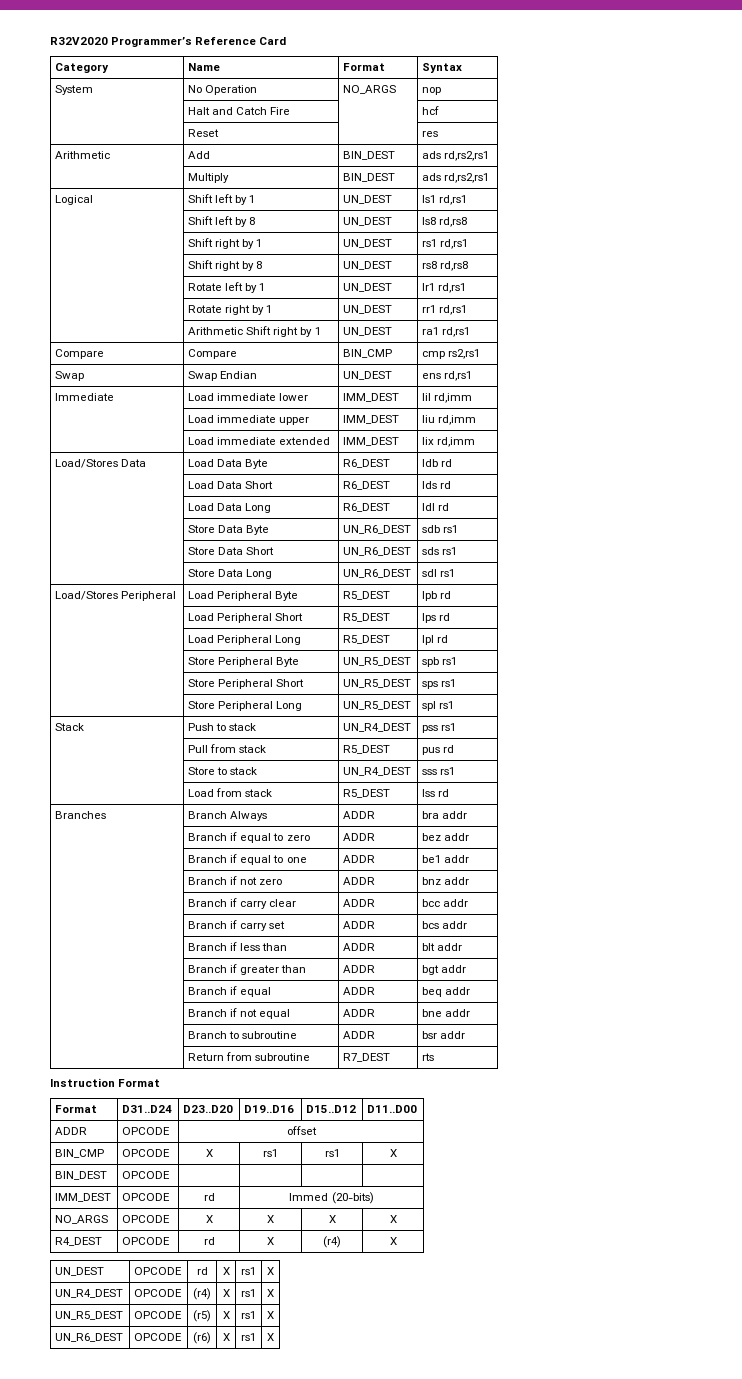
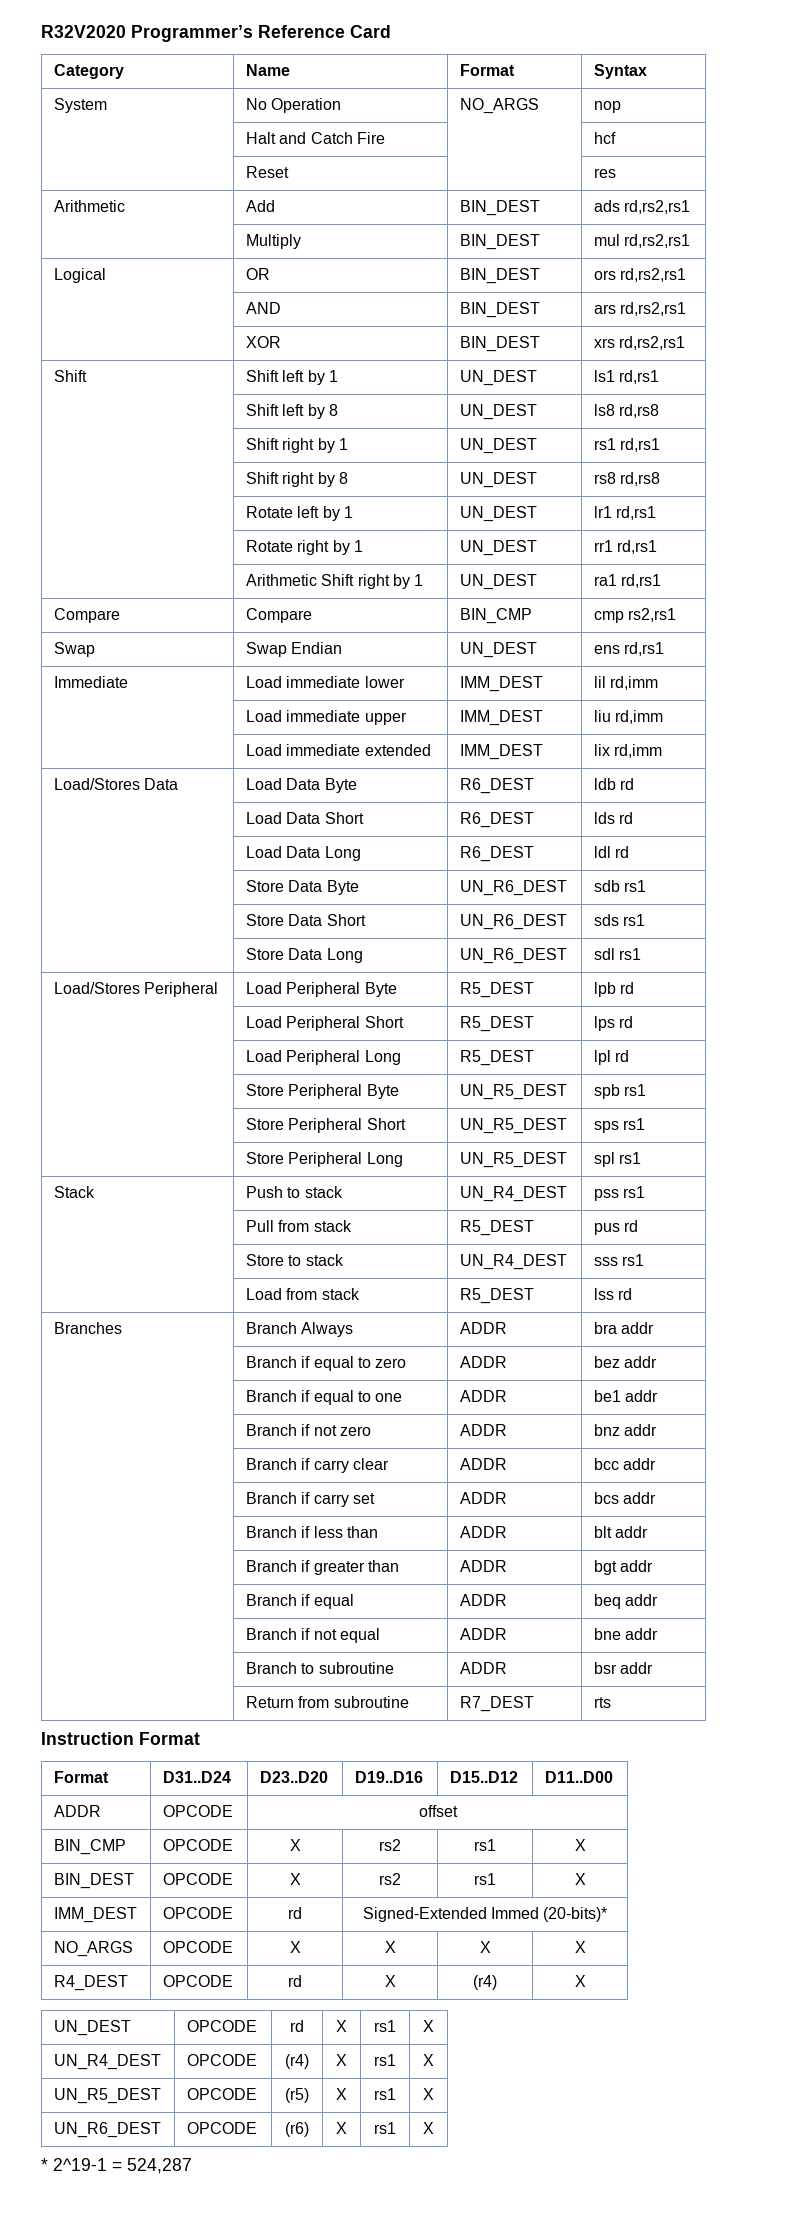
- | Multiply | BIN_DEST | ads rd,rs2,rs1
+ | Multiply | BIN_DEST | mul rd,rs2,rs1
- Logical | Shift left by 1 | UN_DEST | ls1 rd,rs1
+ Logical | OR | BIN_DEST | ors rd,rs2,rs1
+ | AND | BIN_DEST | ars rd,rs2,rs1
+ | XOR | BIN_DEST | xrs rd,rs2,rs1
+ Shift | Shift left by 1 | UN_DEST | ls1 rd,rs1
- BIN_CMP | OPCODE | X | rs1 | rs1 | X
+ BIN_CMP | OPCODE | X | rs2 | rs1 | X
- BIN_DEST | OPCODE | | | |
+ BIN_DEST | OPCODE | X | rs2 | rs1 | X
- IMM_DEST | OPCODE | rd | Immed (20-bits)
+ IMM_DEST | OPCODE | rd | Signed-Extended Immed (20-bits)*
+ * 2^19-1 = 524,287

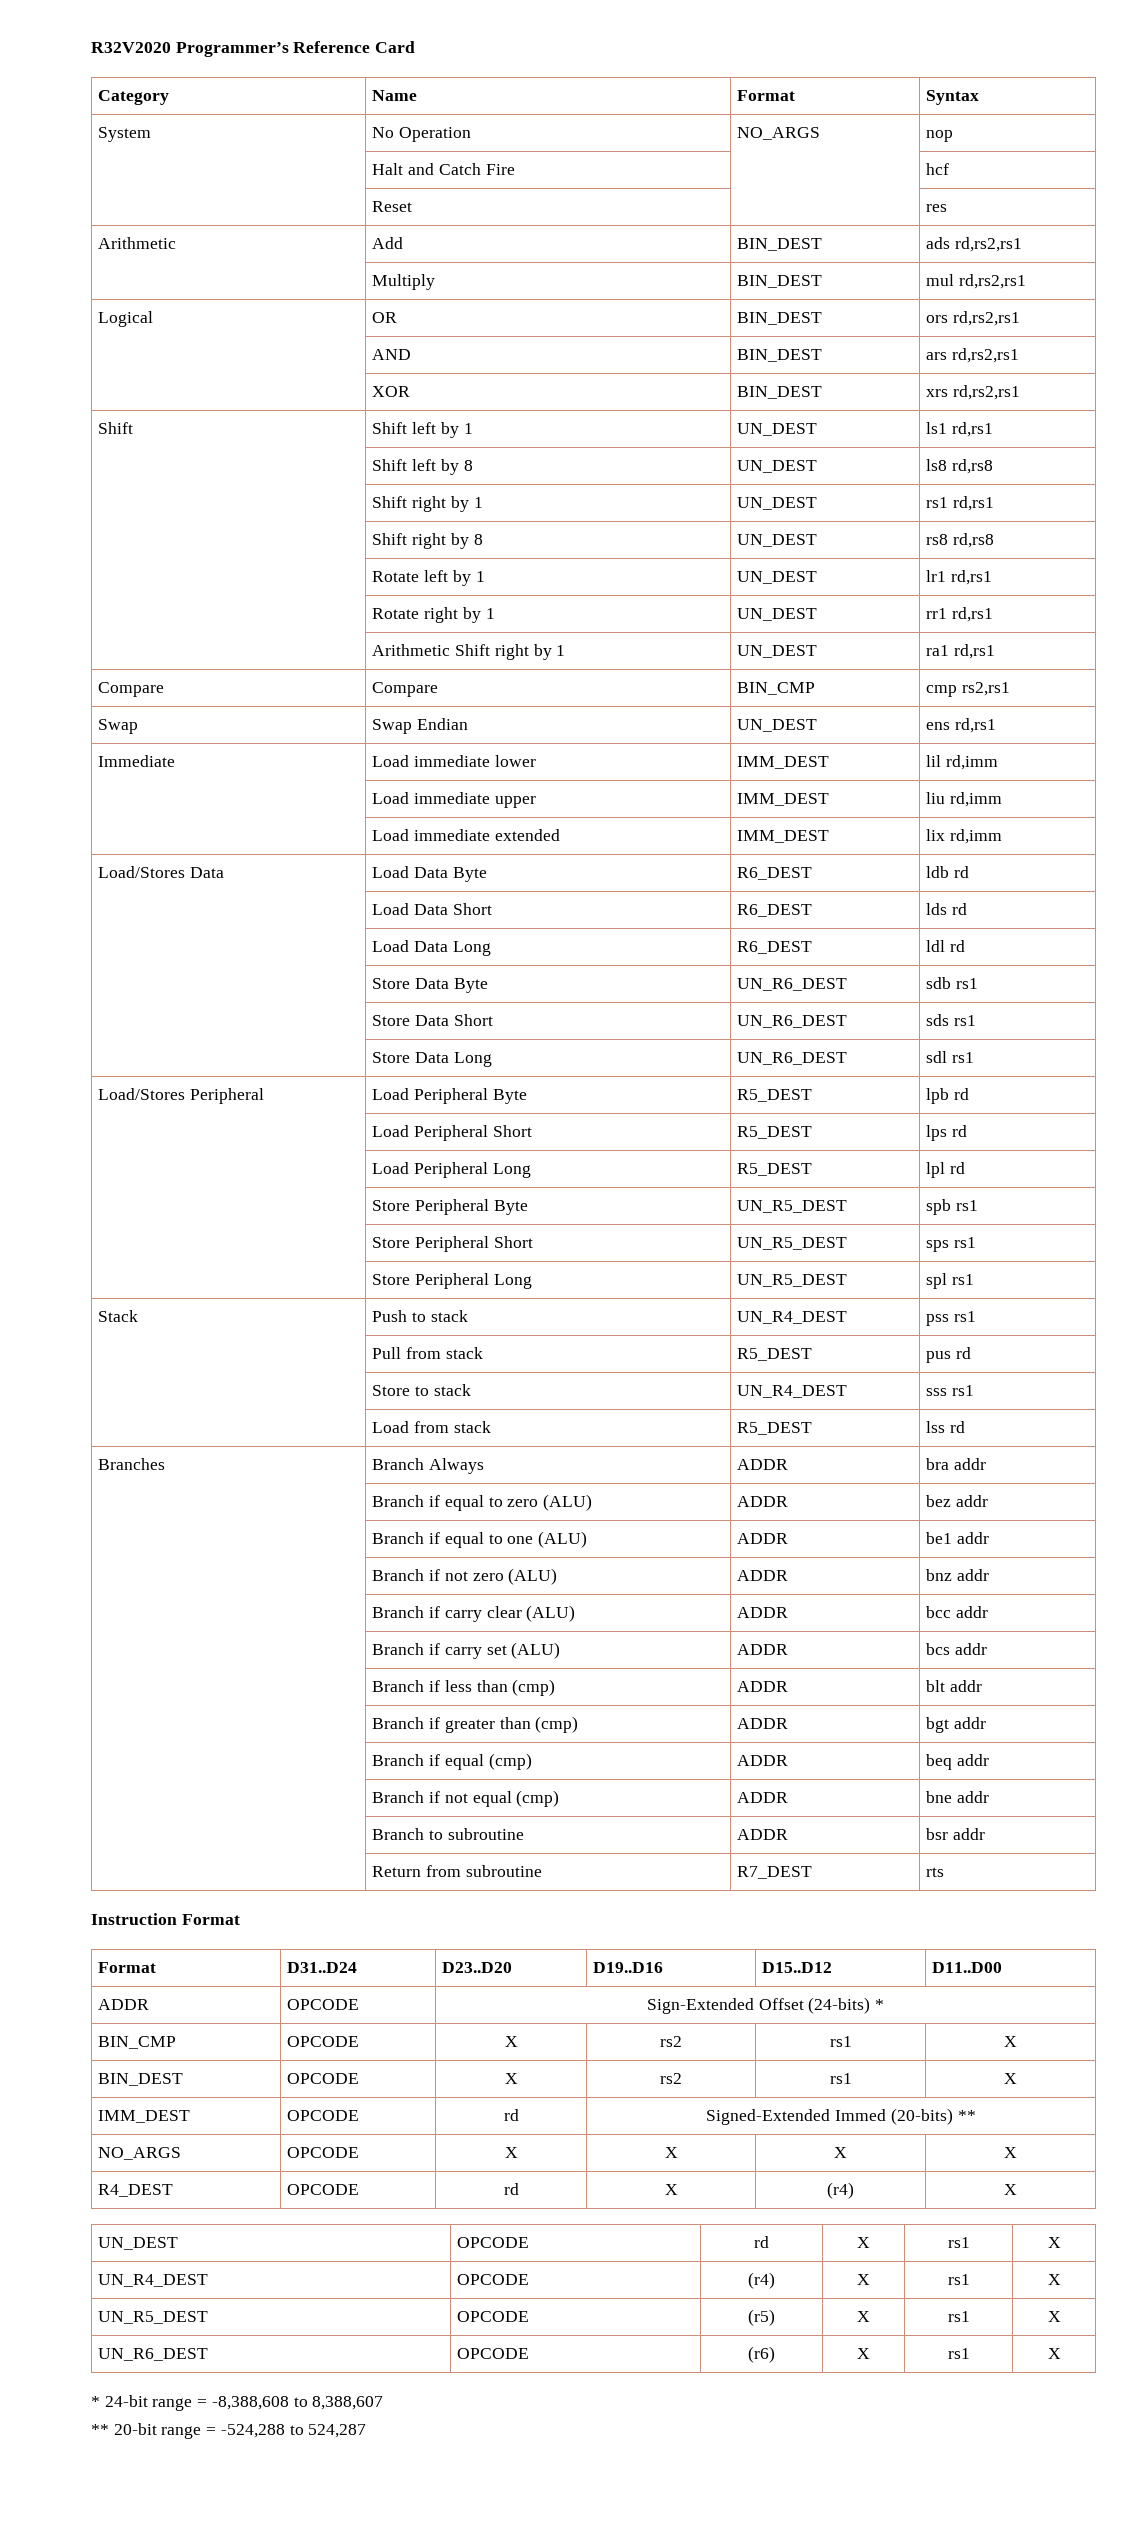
- | Branch if equal to zero | ADDR | bez addr
+ | Branch if equal to zero (ALU) | ADDR | bez addr
- | Branch if equal to one | ADDR | be1 addr
+ | Branch if equal to one (ALU) | ADDR | be1 addr
- | Branch if not zero | ADDR | bnz addr
+ | Branch if not zero (ALU) | ADDR | bnz addr
- | Branch if carry clear | ADDR | bcc addr
+ | Branch if carry clear (ALU) | ADDR | bcc addr
- | Branch if carry set | ADDR | bcs addr
+ | Branch if carry set (ALU) | ADDR | bcs addr
- | Branch if less than | ADDR | blt addr
+ | Branch if less than (cmp) | ADDR | blt addr
- | Branch if greater than | ADDR | bgt addr
+ | Branch if greater than (cmp) | ADDR | bgt addr
- | Branch if equal | ADDR | beq addr
+ | Branch if equal (cmp) | ADDR | beq addr
- | Branch if not equal | ADDR | bne addr
+ | Branch if not equal (cmp) | ADDR | bne addr
- ADDR | OPCODE | offset
+ ADDR | OPCODE | Sign-Extended Offset (24-bits) *
- IMM_DEST | OPCODE | rd | Signed-Extended Immed (20-bits)*
+ IMM_DEST | OPCODE | rd | Signed-Extended Immed (20-bits) **
- * 2^19-1 = 524,287
+ * 24-bit range = -8,388,608 to 8,388,607
+ ** 20-bit range = -524,288 to 524,287

